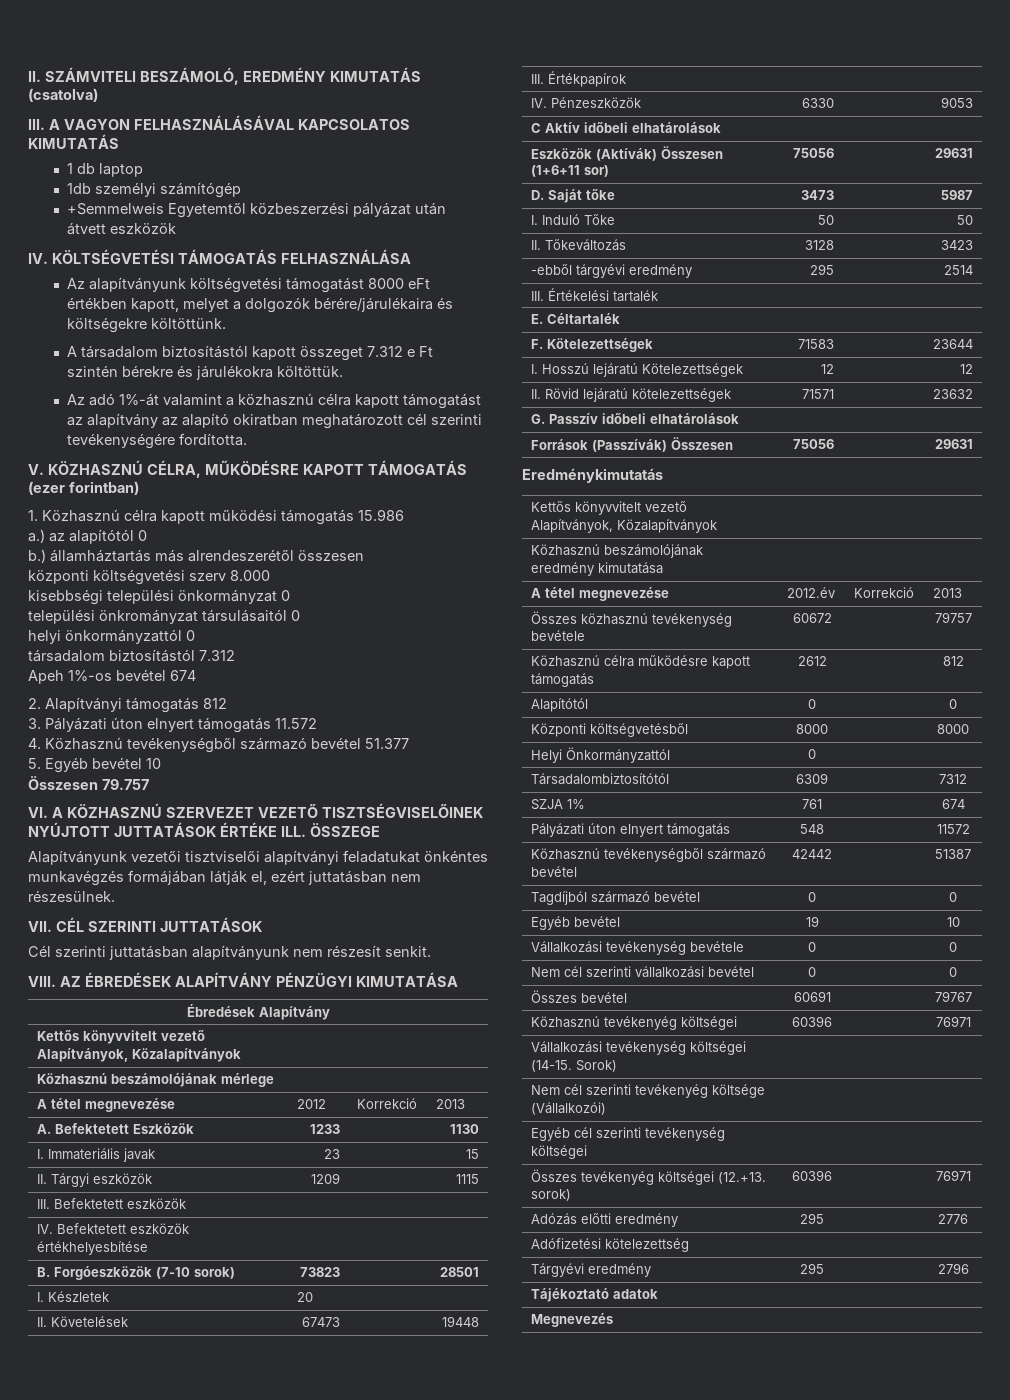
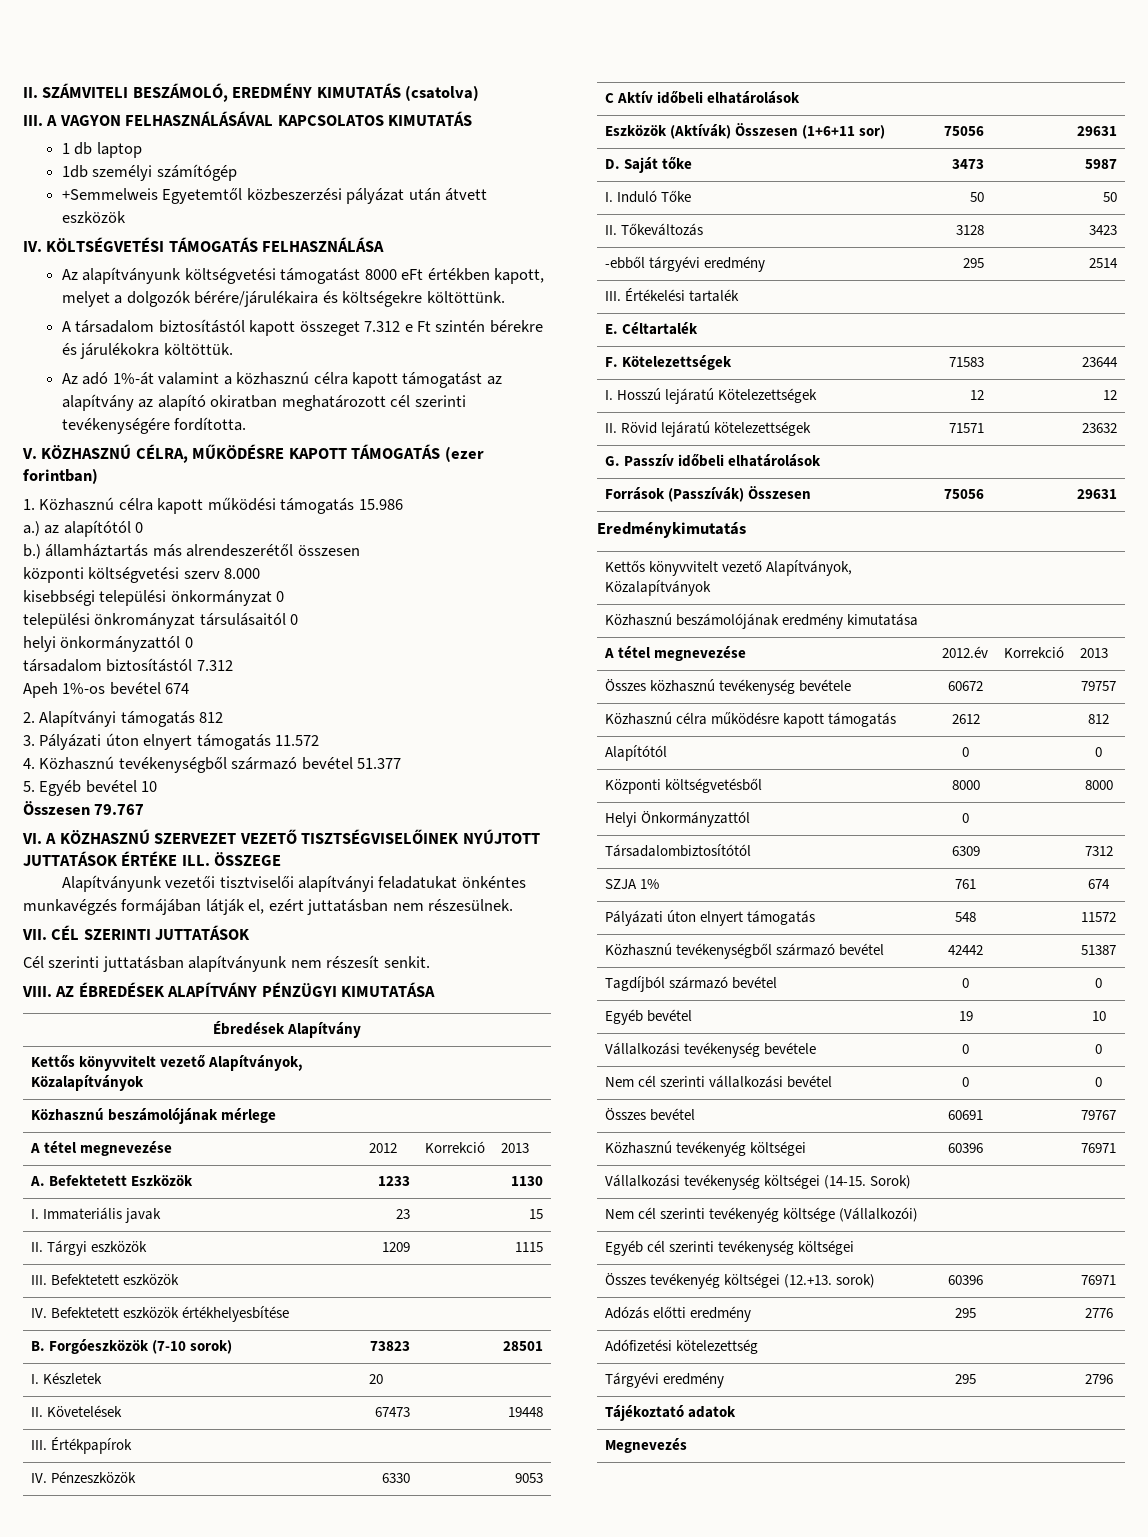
- Összesen 79.757
+ Összesen 79.767

